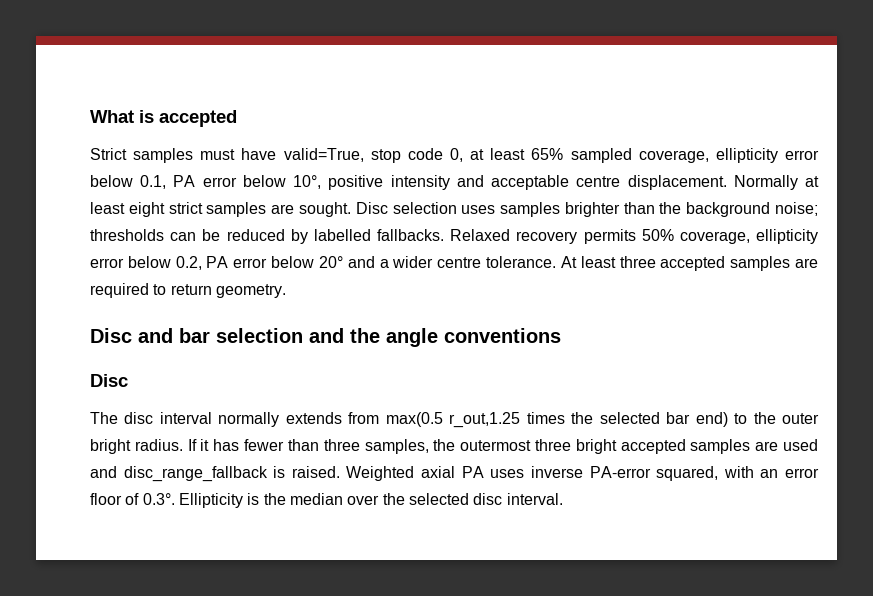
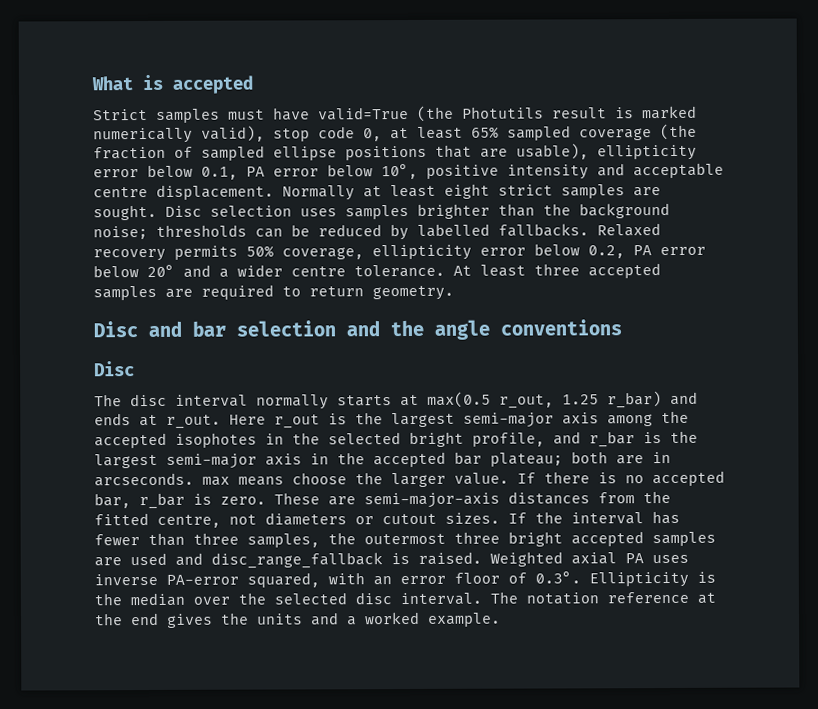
- Strict samples must have valid=True, stop code 0, at least 65% sampled coverage, ellipticity error below 0.1, PA error below 10°, positive intensity and acceptable centre displacement.
+ Strict samples must have valid=True (the Photutils result is marked numerically valid), stop code 0, at least 65% sampled coverage (the fraction of sampled ellipse positions that are usable), ellipticity error below 0.1, PA error below 10°, positive intensity and acceptable centre displacement.
- The disc interval normally extends from max(0.5 r_out,1.25 times the selected bar end) to the outer bright radius. If it has fewer than three samples, the outermost three bright accepted samples are used and disc_range_fallback is raised.
+ The disc interval normally starts at max(0.5 r_out, 1.25 r_bar) and ends at r_out. Here r_out is the largest semi-major axis among the accepted isophotes in the selected bright profile, and r_bar is the largest semi-major axis in the accepted bar plateau; both are in arcseconds. max means choose the larger value. If there is no accepted bar, r_bar is zero. These are semi-major-axis distances from the fitted centre, not diameters or cutout sizes. If the interval has fewer than three samples, the outermost three bright accepted samples are used and disc_range_fallback is raised.
+ The notation reference at the end gives the units and a worked example.

